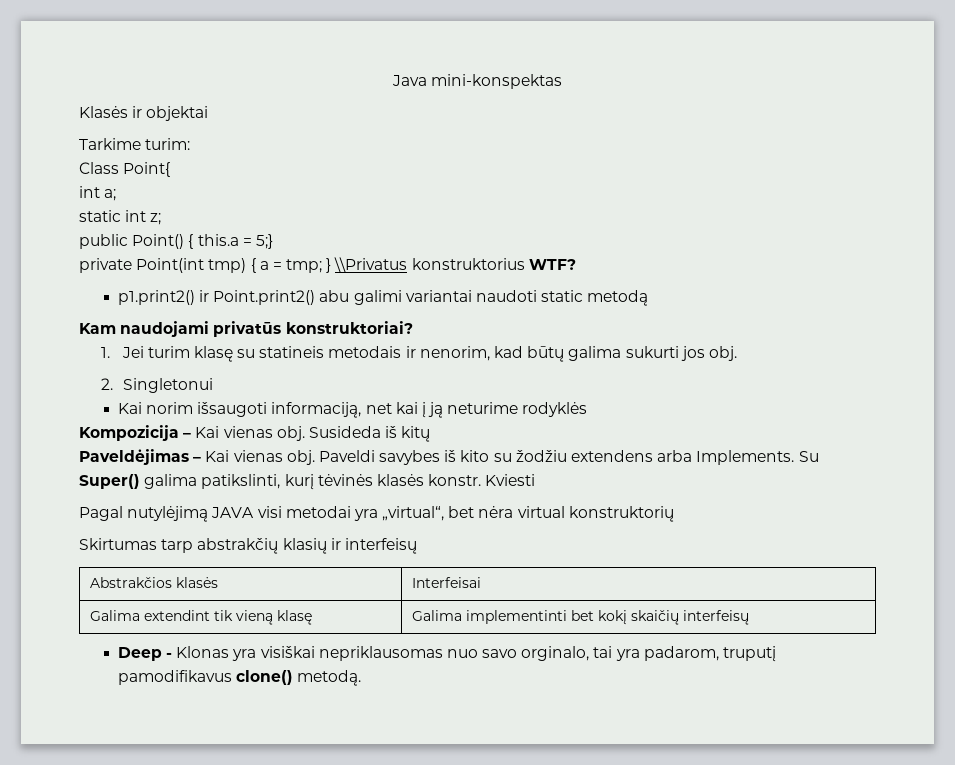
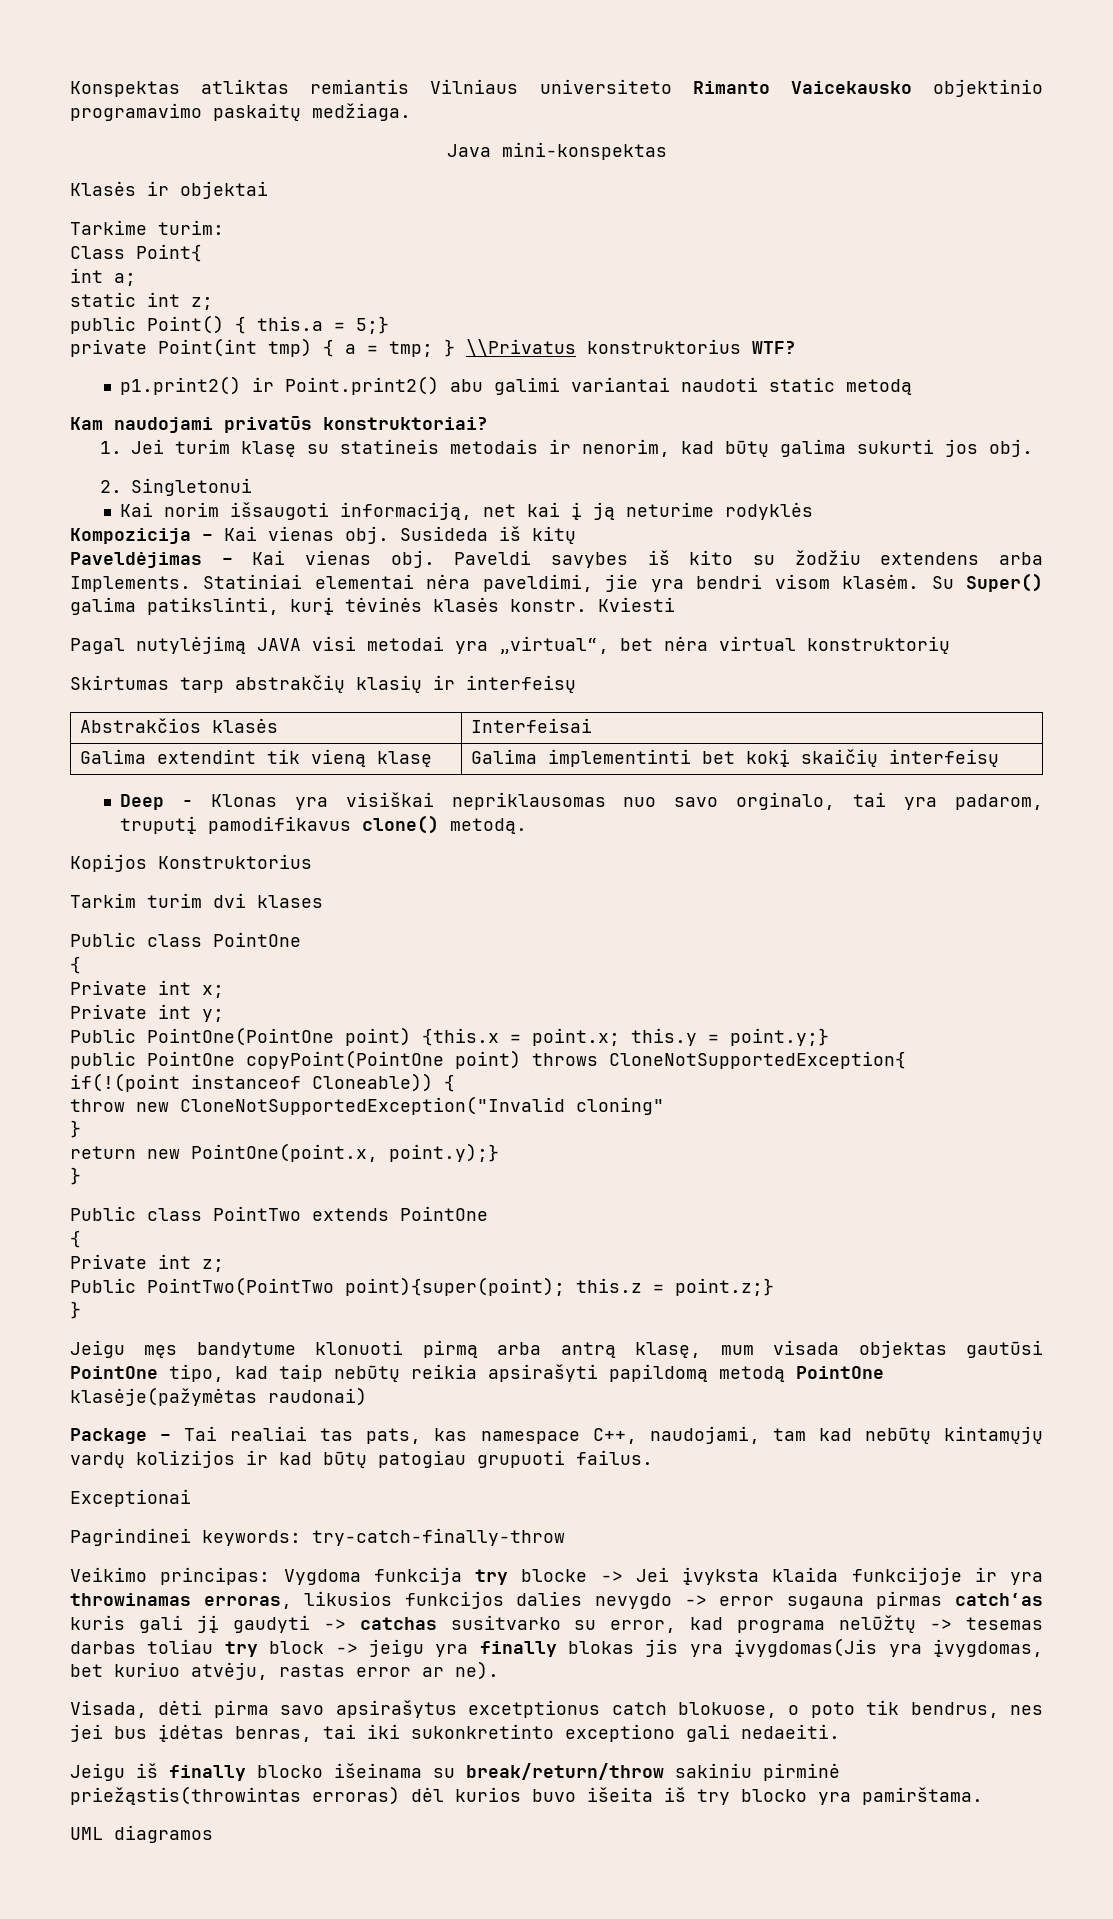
+ Konspektas atliktas remiantis Vilniaus universiteto Rimanto Vaicekausko objektinio programavimo paskaitų medžiaga.
+ Statiniai elementai nėra paveldimi, jie yra bendri visom klasėm.
+ Kopijos Konstruktorius
+ Tarkim turim dvi klases
+ Public class PointOne
+ {
+ Private int x;
+ Private int y;
+ Public PointOne(PointOne point) {this.x = point.x; this.y = point.y;}
+ public PointOne copyPoint(PointOne point) throws CloneNotSupportedException{
+ if(!(point instanceof Cloneable)) {
+ throw new CloneNotSupportedException("Invalid cloning"
+ }
+ return new PointOne(point.x, point.y);}
+ }
+ Public class PointTwo extends PointOne
+ {
+ Private int z;
+ Public PointTwo(PointTwo point){super(point); this.z = point.z;}
+ }
+ Jeigu męs bandytume klonuoti pirmą arba antrą klasę, mum visada objektas gautūsi PointOne tipo, kad taip nebūtų reikia apsirašyti papildomą metodą PointOne klasėje(pažymėtas raudonai)
+ Package – Tai realiai tas pats, kas namespace C++, naudojami, tam kad nebūtų kintamųjų vardų kolizijos ir kad būtų patogiau grupuoti failus.
+ Exceptionai
+ Pagrindinei keywords: try-catch-finally-throw
+ Veikimo principas: Vygdoma funkcija try blocke -> Jei įvyksta klaida funkcijoje ir yra throwinamas erroras, likusios funkcijos dalies nevygdo -> error sugauna pirmas catch‘as kuris gali jį gaudyti -> catchas susitvarko su error, kad programa nelūžtų -> tesemas darbas toliau try block -> jeigu yra finally blokas jis yra įvygdomas(Jis yra įvygdomas, bet kuriuo atvėju, rastas error ar ne).
+ Visada, dėti pirma savo apsirašytus excetptionus catch blokuose, o poto tik bendrus, nes jei bus įdėtas benras, tai iki sukonkretinto exceptiono gali nedaeiti.
+ Jeigu iš finally blocko išeinama su break/return/throw sakiniu pirminė priežąstis(throwintas erroras) dėl kurios buvo išeita iš try blocko yra pamirštama.
+ UML diagramos

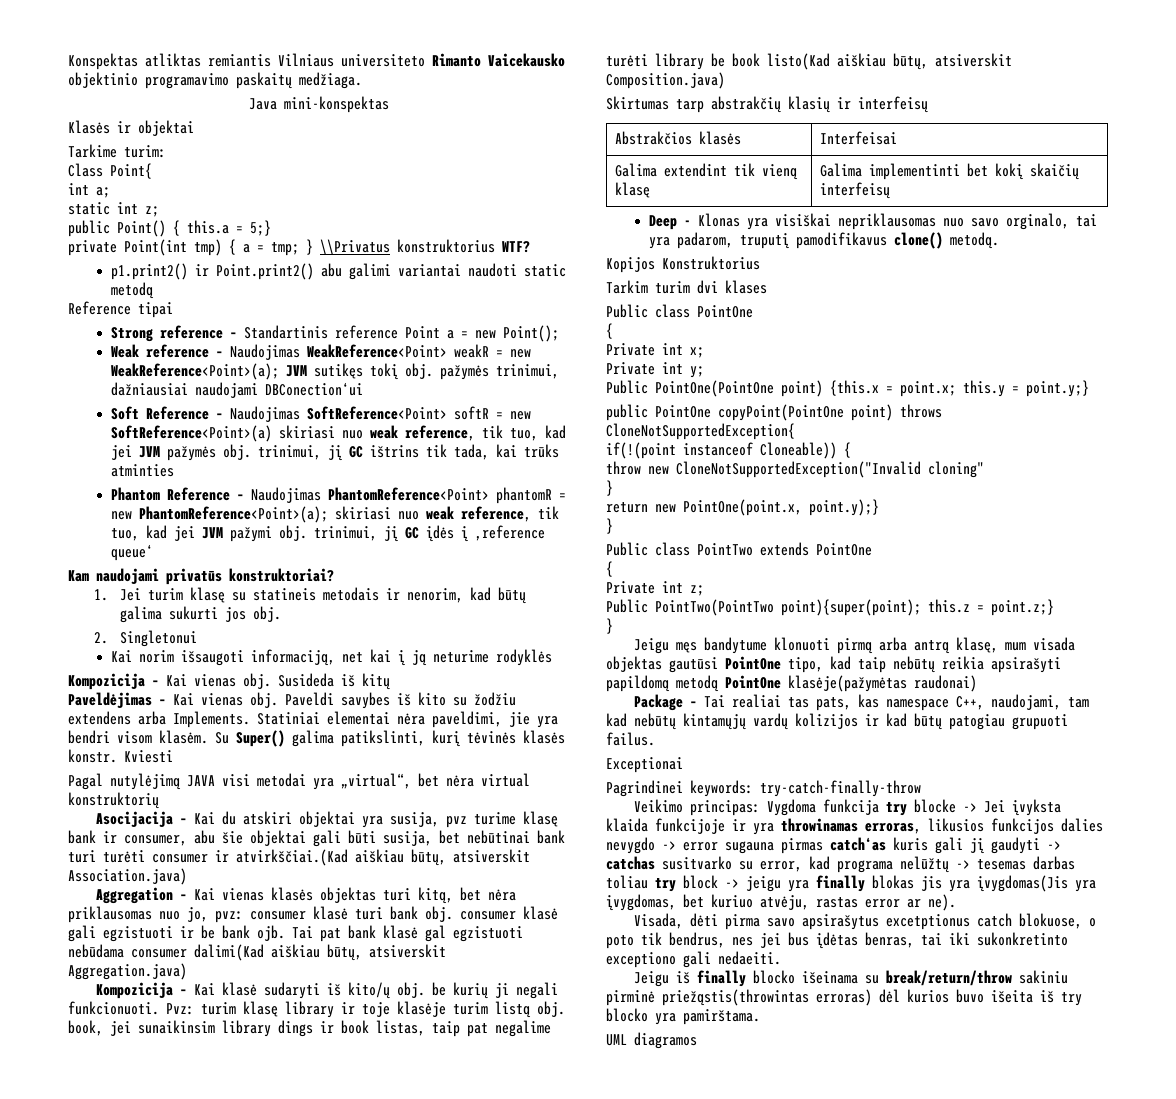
+ Reference tipai
+ Strong reference – Standartinis reference Point a = new Point();
+ Weak reference – Naudojimas WeakReference<Point> weakR = new WeakReference<Point>(a); JVM sutikęs tokį obj. pažymės trinimui, dažniausiai naudojami DBConection‘ui
+ Soft Reference – Naudojimas SoftReference<Point> softR = new SoftReference<Point>(a) skiriasi nuo weak reference, tik tuo, kad jei JVM pažymės obj. trinimui, jį GC ištrins tik tada, kai trūks atminties
+ Phantom Reference – Naudojimas PhantomReference<Point> phantomR = new PhantomReference<Point>(a); skiriasi nuo weak reference, tik tuo, kad jei JVM pažymi obj. trinimui, jį GC įdės į ‚reference queue‘
+ Asocijacija – Kai du atskiri objektai yra susija, pvz turime klasę bank ir consumer, abu šie objektai gali būti susija, bet nebūtinai bank turi turėti consumer ir atvirkščiai.(Kad aiškiau būtų, atsiverskit Association.java)
+ Aggregation – Kai vienas klasės objektas turi kitą, bet nėra priklausomas nuo jo, pvz: consumer klasė turi bank obj. consumer klasė gali egzistuoti ir be bank ojb. Tai pat bank klasė gal egzistuoti nebūdama consumer dalimi(Kad aiškiau būtų, atsiverskit Aggregation.java)
+ Kompozicija – Kai klasė sudaryti iš kito/ų obj. be kurių ji negali funkcionuoti. Pvz: turim klasę library ir toje klasėje turim listą obj. book, jei sunaikinsim library dings ir book listas, taip pat negalime turėti library be book listo(Kad aiškiau būtų, atsiverskit Composition.java)

